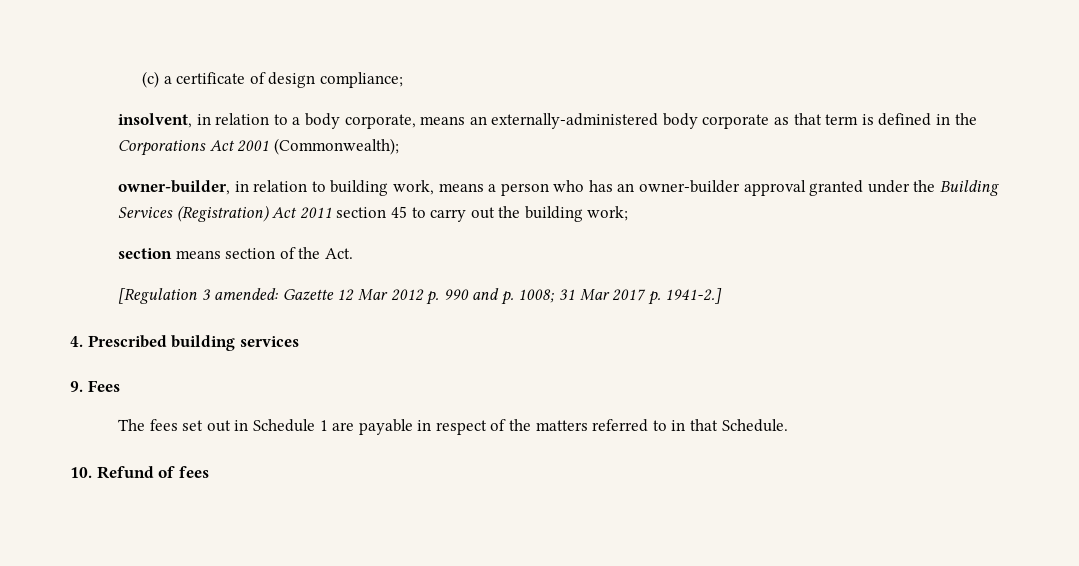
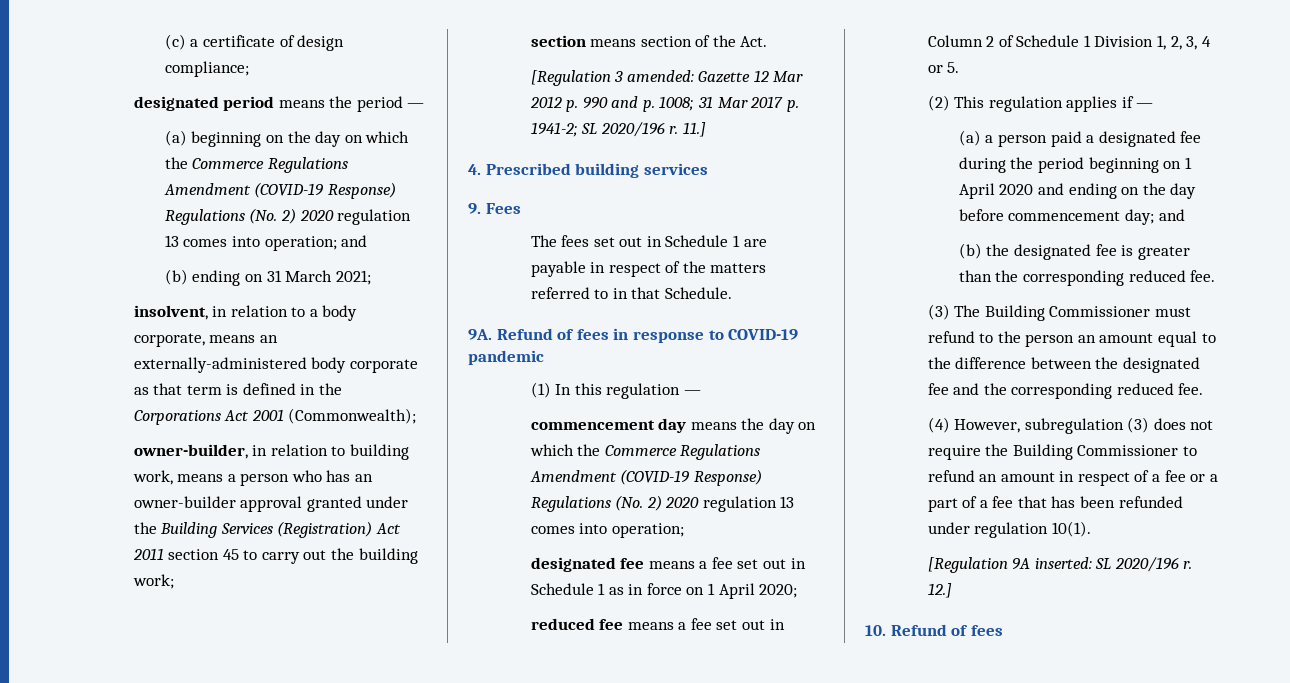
+ designated period means the period —
+ (a) beginning on the day on which the Commerce Regulations Amendment (COVID-19 Response) Regulations (No. 2) 2020 regulation 13 comes into operation; and
+ (b) ending on 31 March 2021;
- [Regulation 3 amended: Gazette 12 Mar 2012 p. 990 and p. 1008; 31 Mar 2017 p. 1941-2.]
+ [Regulation 3 amended: Gazette 12 Mar 2012 p. 990 and p. 1008; 31 Mar 2017 p. 1941-2; SL 2020/196 r. 11.]
+ 9A. Refund of fees in response to COVID-19 pandemic
+ (1) In this regulation —
+ commencement day means the day on which the Commerce Regulations Amendment (COVID-19 Response) Regulations (No. 2) 2020 regulation 13 comes into operation;
+ designated fee means a fee set out in Schedule 1 as in force on 1 April 2020;
+ reduced fee means a fee set out in Column 2 of Schedule 1 Division 1, 2, 3, 4 or 5.
+ (2) This regulation applies if —
+ (a) a person paid a designated fee during the period beginning on 1 April 2020 and ending on the day before commencement day; and
+ (b) the designated fee is greater than the corresponding reduced fee.
+ (3) The Building Commissioner must refund to the person an amount equal to the difference between the designated fee and the corresponding reduced fee.
+ (4) However, subregulation (3) does not require the Building Commissioner to refund an amount in respect of a fee or a part of a fee that has been refunded under regulation 10(1).
+ [Regulation 9A inserted: SL 2020/196 r. 12.]

